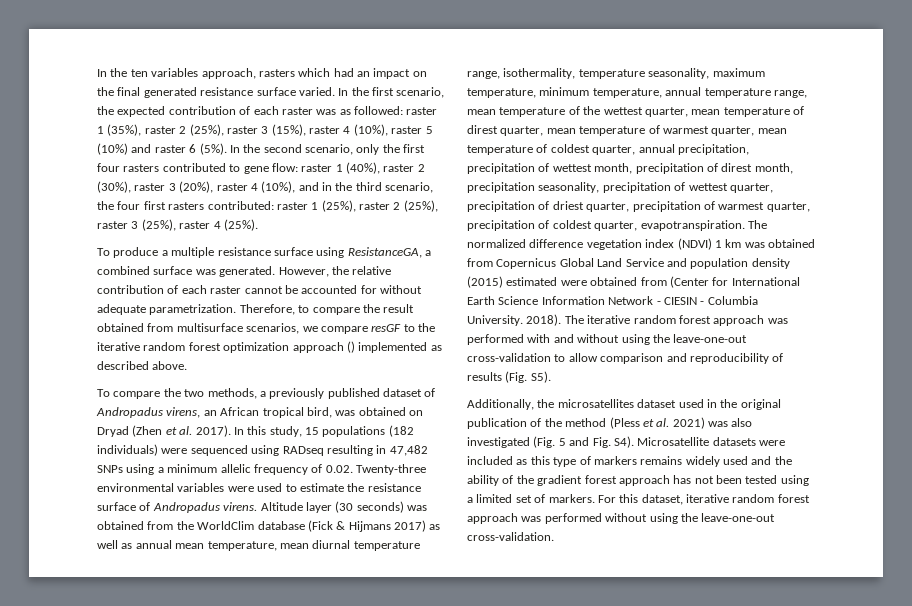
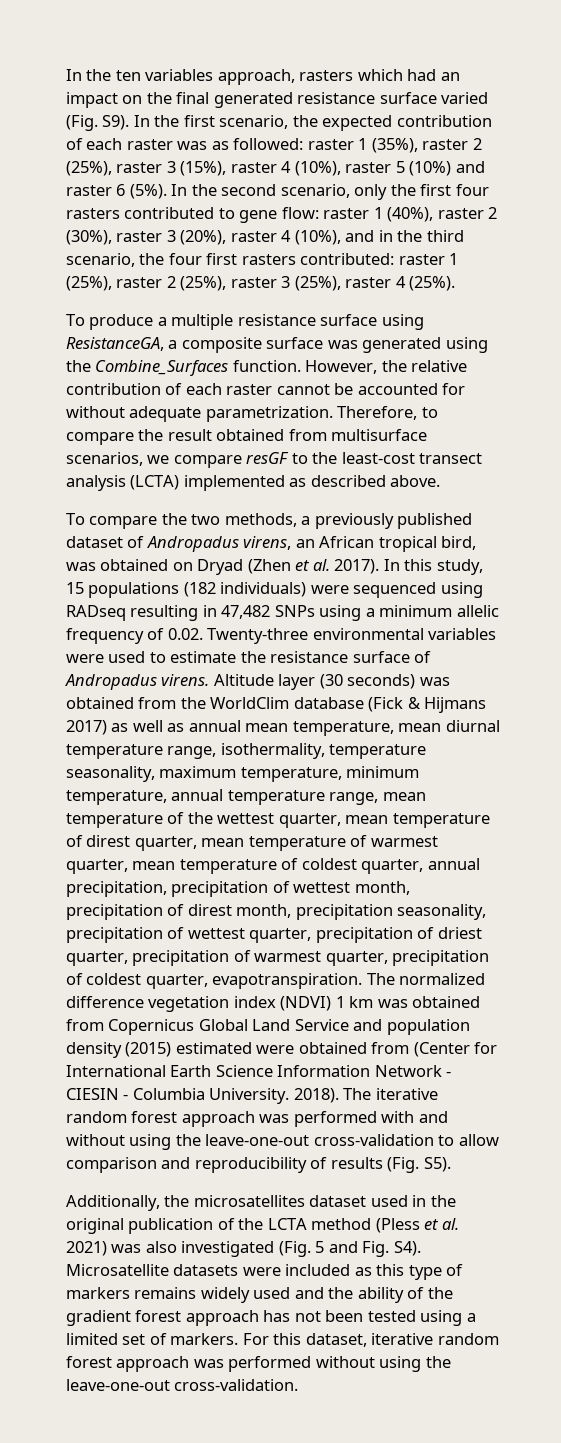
- In the ten variables approach, rasters which had an impact on the final generated resistance surface varied. In the first scenario, the expected contribution of each raster was as followed: raster 1 (35%), raster 2 (25%), raster 3 (15%), raster 4 (10%), raster 5 (10%) and raster 6 (5%).
+ In the ten variables approach, rasters which had an impact on the final generated resistance surface varied (Fig. S9). In the first scenario, the expected contribution of each raster was as followed: raster 1 (35%), raster 2 (25%), raster 3 (15%), raster 4 (10%), raster 5 (10%) and raster 6 (5%).
- To produce a multiple resistance surface using ResistanceGA, a combined surface was generated.
+ To produce a multiple resistance surface using ResistanceGA, a composite surface was generated using the Combine_Surfaces function.
- Therefore, to compare the result obtained from multisurface scenarios, we compare resGF to the iterative random forest optimization approach () implemented as described above.
+ Therefore, to compare the result obtained from multisurface scenarios, we compare resGF to the least-cost transect analysis (LCTA) implemented as described above.
- Additionally, the microsatellites dataset used in the original publication of the method (Pless et al. 2021) was also investigated (Fig. 5 and Fig. S4). Microsatellite datasets were included as this type of markers remains widely used and the ability of the gradient forest approach has not been tested using a limited set of markers.
+ Additionally, the microsatellites dataset used in the original publication of the LCTA method (Pless et al. 2021) was also investigated (Fig. 5 and Fig. S4). Microsatellite datasets were included as this type of markers remains widely used and the ability of the gradient forest approach has not been tested using a limited set of markers.

